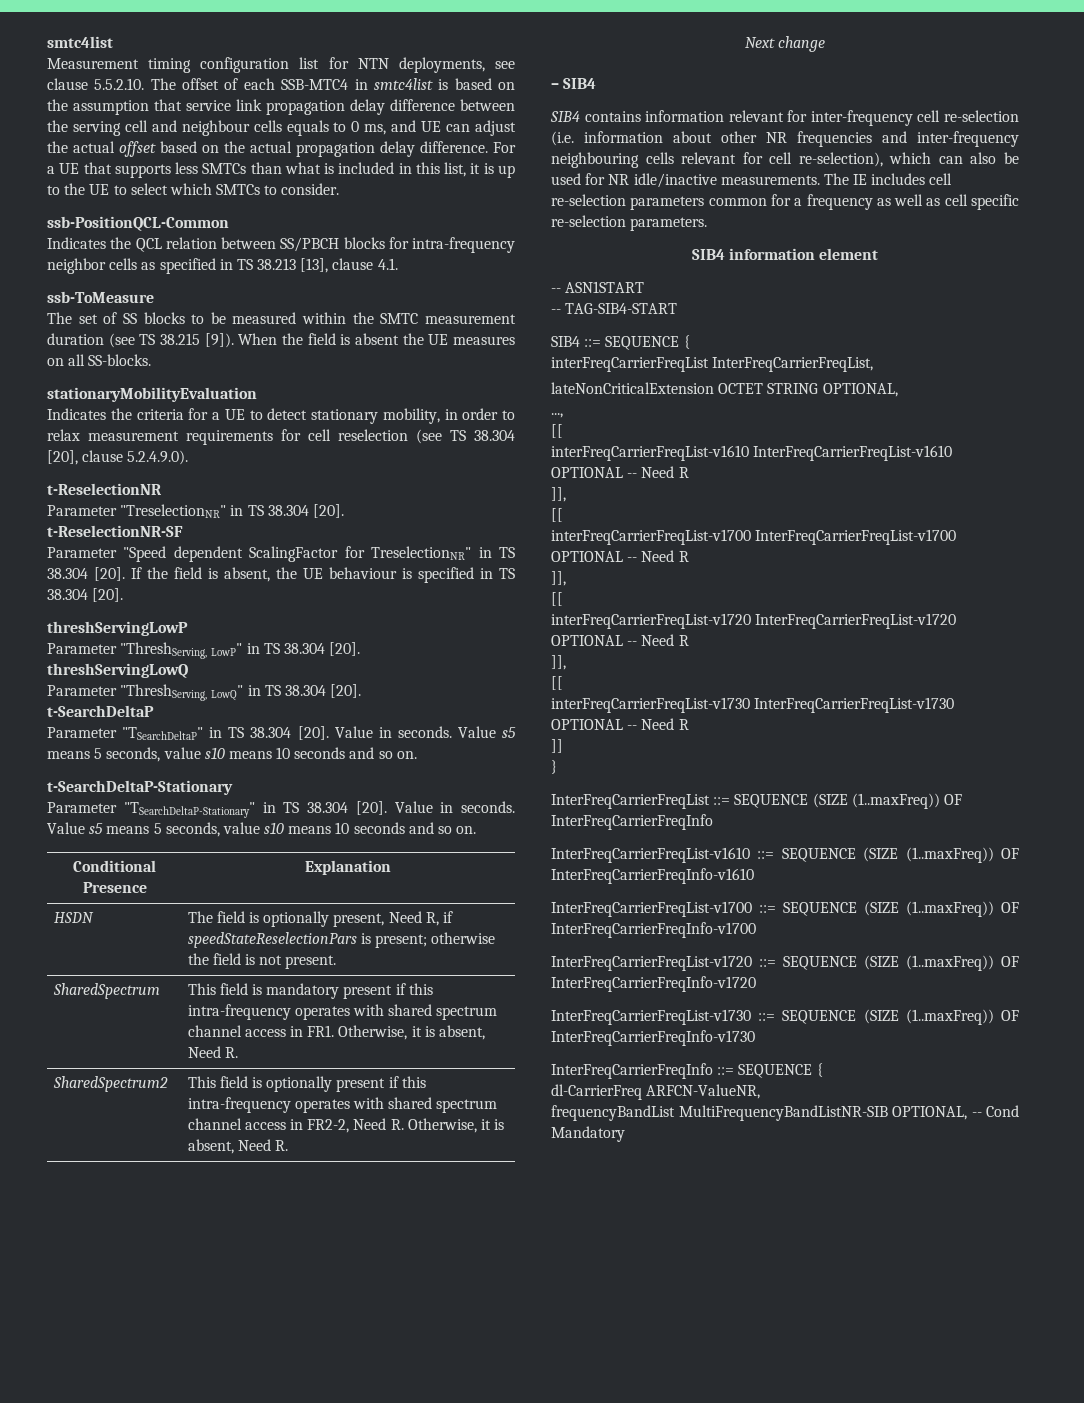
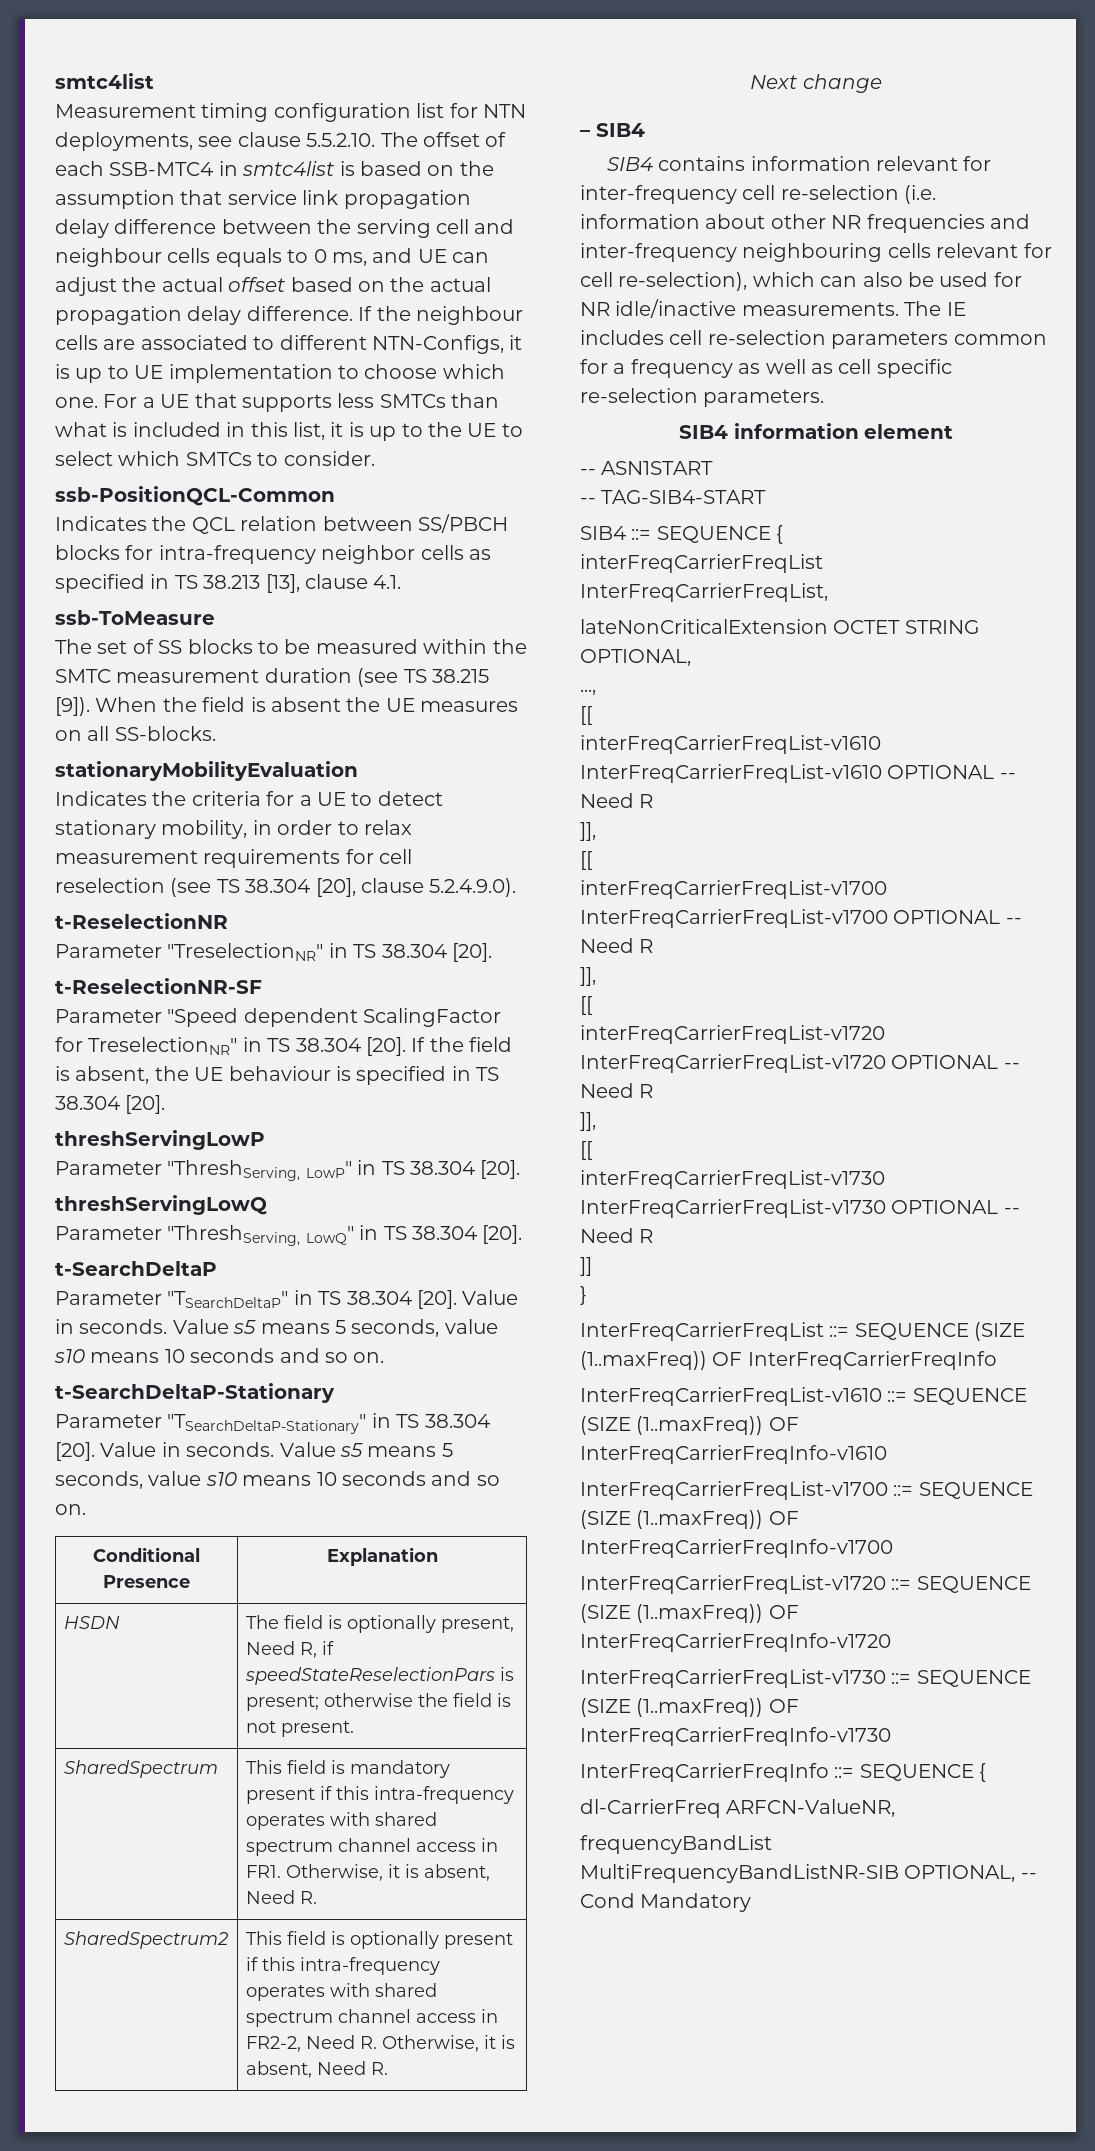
+ If the neighbour cells are associated to different NTN-Configs, it is up to UE implementation to choose which one.

